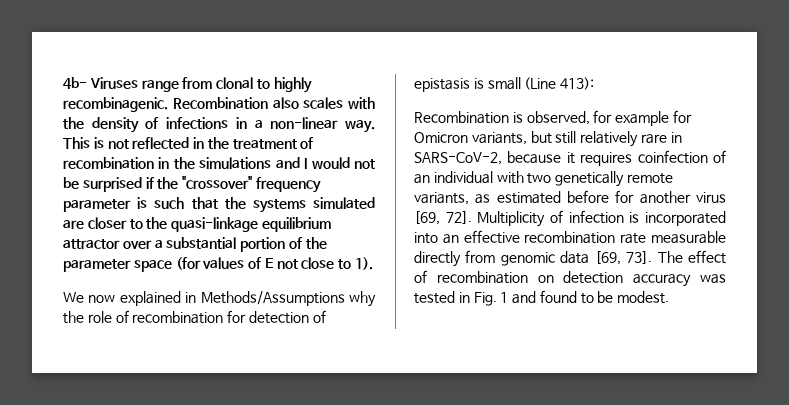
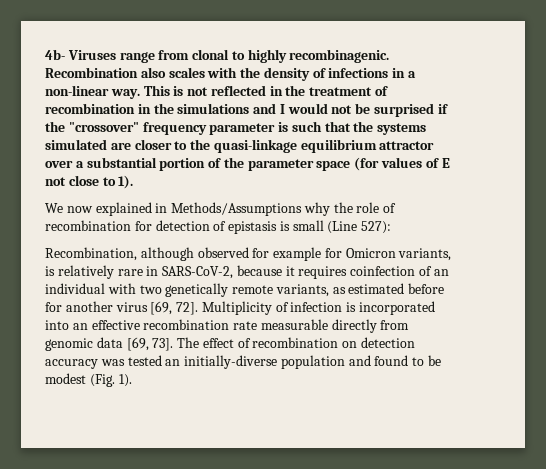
- We now explained in Methods/Assumptions why the role of recombination for detection of epistasis is small (Line 413):
- Recombination is observed, for example for Omicron variants, but still relatively rare in SARS-CoV-2, because it requires coinfection of an individual with two genetically remote variants, as estimated before for another virus [69, 72].
+ We now explained in Methods/Assumptions why the role of recombination for detection of epistasis is small (Line 527):
+ Recombination, although observed for example for Omicron variants, is relatively rare in SARS-CoV-2, because it requires coinfection of an individual with two genetically remote variants, as estimated before for another virus [69, 72].
- The effect of recombination on detection accuracy was tested in Fig. 1 and found to be modest.
+ The effect of recombination on detection accuracy was tested an initially-diverse population and found to be modest (Fig. 1).

